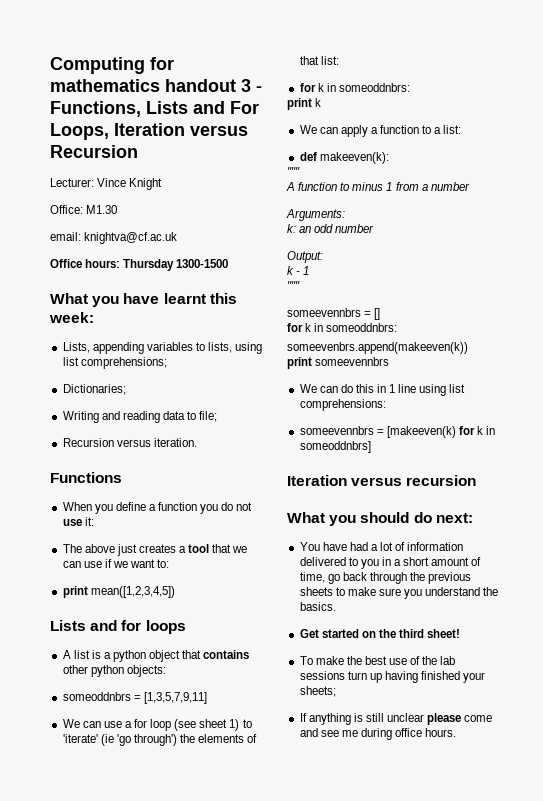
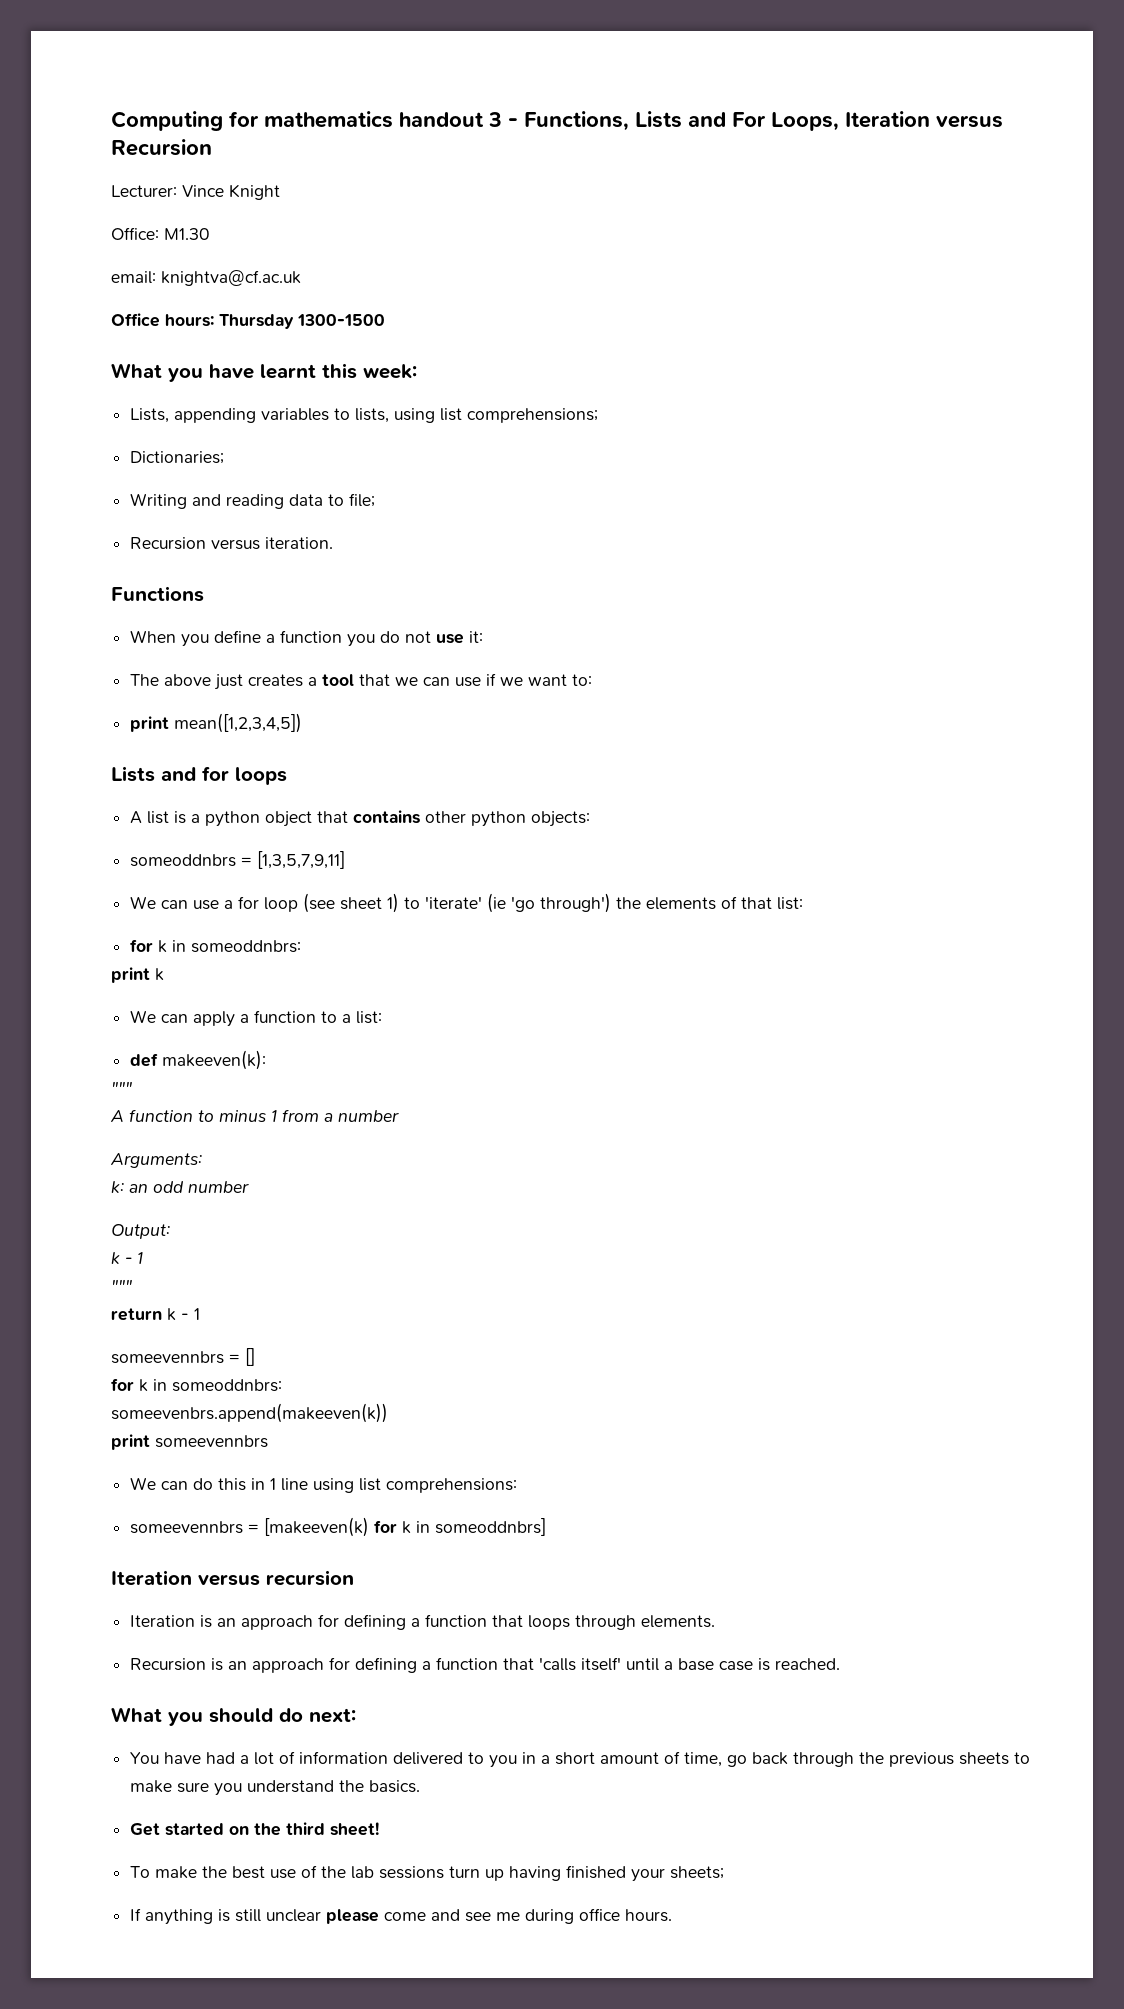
+ return k - 1
+ Iteration is an approach for defining a function that loops through elements.
+ Recursion is an approach for defining a function that 'calls itself' until a base case is reached.

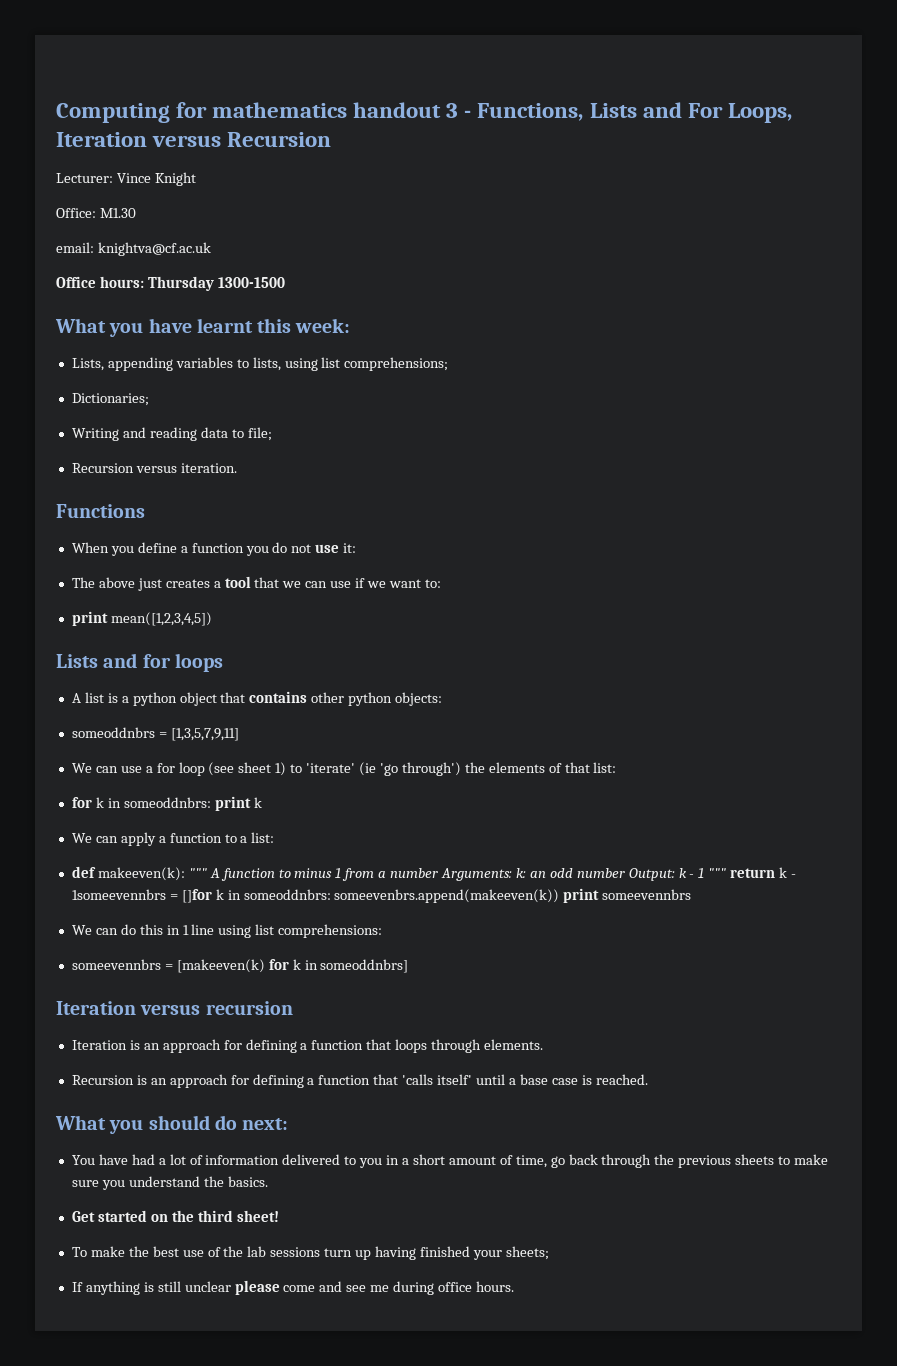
  We can use a for loop (see sheet 1) to 'iterate' (ie 'go through') the elements of that list:
- for k in someoddnbrs:
- print k
+ for k in someoddnbrs: print k
- def makeeven(k):
- """
- A function to minus 1 from a number
- Arguments:
- k: an odd number
- Output:
- k - 1
- """
- return k - 1
- someevennbrs = []
- for k in someoddnbrs:
- someevenbrs.append(makeeven(k))
- print someevennbrs
+ def makeeven(k): """ A function to minus 1 from a number Arguments: k: an odd number Output: k - 1 """ return k - 1someevennbrs = []for k in someoddnbrs: someevenbrs.append(makeeven(k)) print someevennbrs

